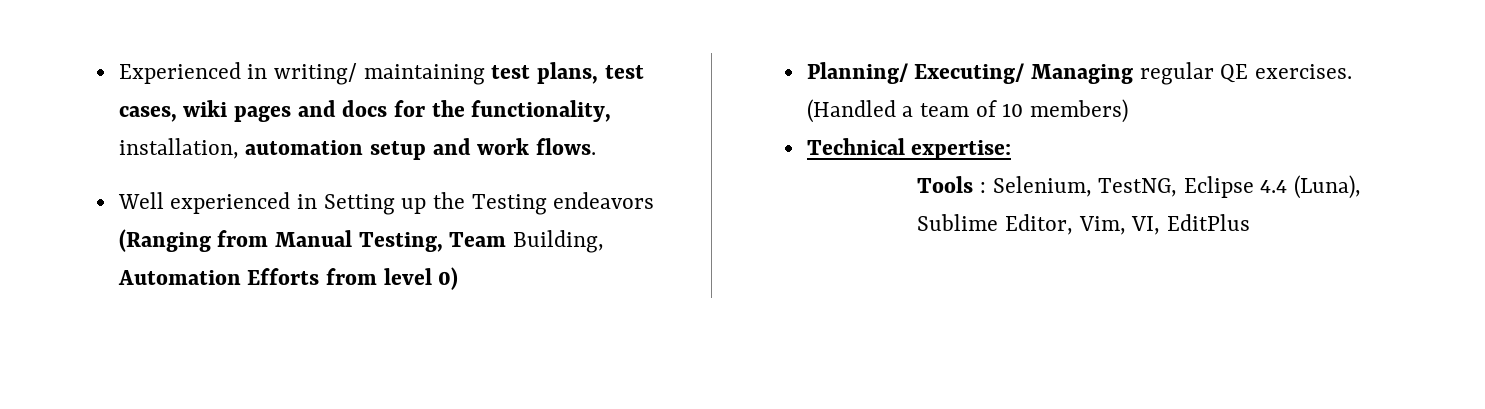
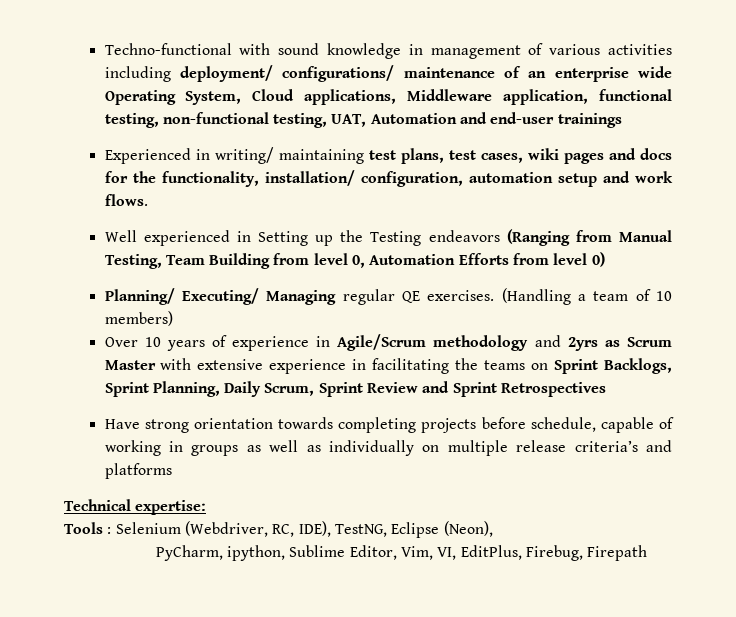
+ Techno-functional with sound knowledge in management of various activities including deployment/ configurations/ maintenance of an enterprise wide Operating System, Cloud applications, Middleware application, functional testing, non-functional testing, UAT, Automation and end-user trainings
- Experienced in writing/ maintaining test plans, test cases, wiki pages and docs for the functionality, installation, automation setup and work flows.
+ Experienced in writing/ maintaining test plans, test cases, wiki pages and docs for the functionality, installation/ configuration, automation setup and work flows.
- Well experienced in Setting up the Testing endeavors (Ranging from Manual Testing, Team Building, Automation Efforts from level 0)
+ Well experienced in Setting up the Testing endeavors (Ranging from Manual Testing, Team Building from level 0, Automation Efforts from level 0)
- (Handled a team of 10 members)
+ (Handling a team of 10 members)
+ Over 10 years of experience in Agile/Scrum methodology and 2yrs as Scrum Master with extensive experience in facilitating the teams on Sprint Backlogs, Sprint Planning, Daily Scrum, Sprint Review and Sprint Retrospectives
+ Have strong orientation towards completing projects before schedule, capable of working in groups as well as individually on multiple release criteria’s and platforms
  Technical expertise:
- Tools : Selenium, TestNG, Eclipse 4.4 (Luna), Sublime Editor, Vim, VI, EditPlus
+ Tools : Selenium (Webdriver, RC, IDE), TestNG, Eclipse (Neon),
+ PyCharm, ipython, Sublime Editor, Vim, VI, EditPlus, Firebug, Firepath

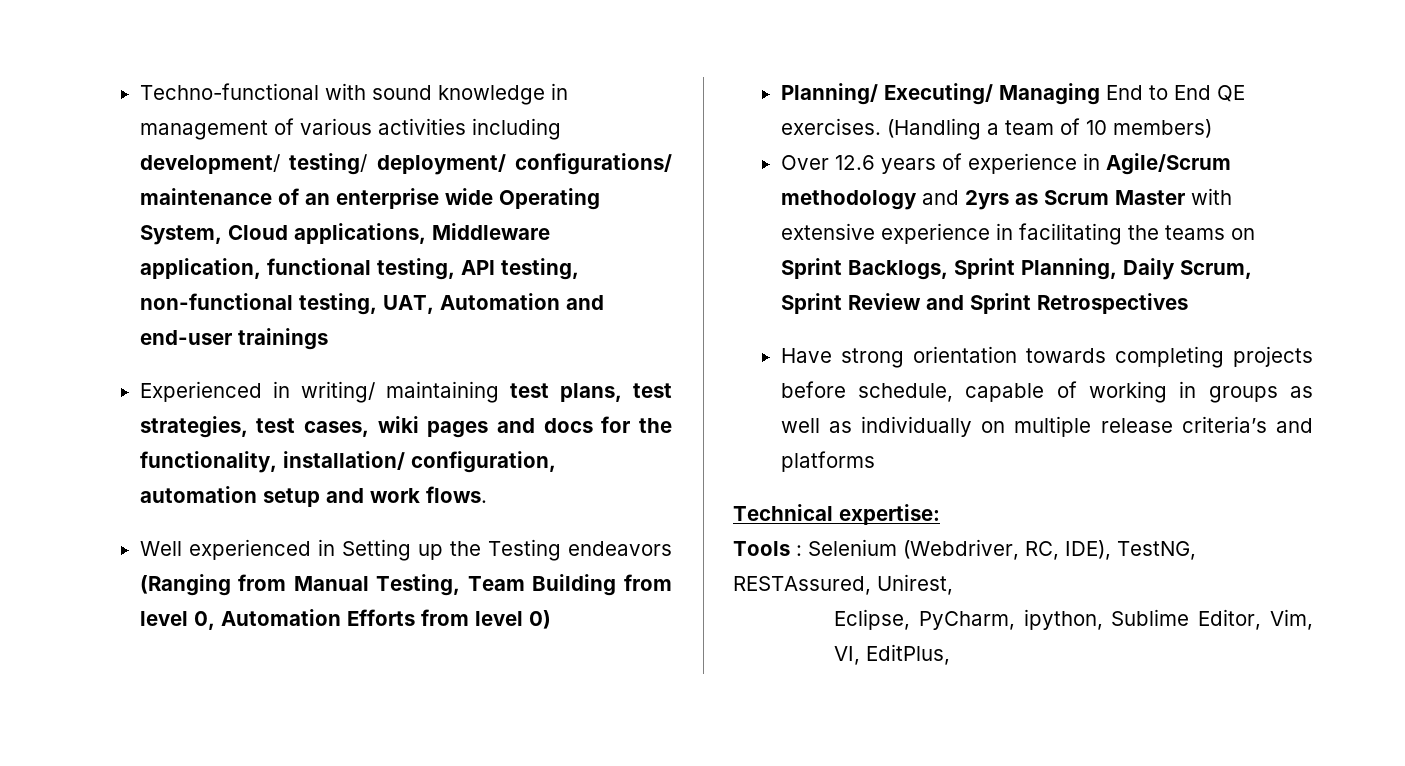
- Techno-functional with sound knowledge in management of various activities including deployment/ configurations/ maintenance of an enterprise wide Operating System, Cloud applications, Middleware application, functional testing, non-functional testing, UAT, Automation and end-user trainings
+ Techno-functional with sound knowledge in management of various activities including development/ testing/ deployment/ configurations/ maintenance of an enterprise wide Operating System, Cloud applications, Middleware application, functional testing, API testing, non-functional testing, UAT, Automation and end-user trainings
- Experienced in writing/ maintaining test plans, test cases, wiki pages and docs for the functionality, installation/ configuration, automation setup and work flows.
+ Experienced in writing/ maintaining test plans, test strategies, test cases, wiki pages and docs for the functionality, installation/ configuration, automation setup and work flows.
- Planning/ Executing/ Managing regular QE exercises.
+ Planning/ Executing/ Managing End to End QE exercises.
- Over 10 years of experience in Agile/Scrum methodology and 2yrs as Scrum Master with extensive experience in facilitating the teams on Sprint Backlogs, Sprint Planning, Daily Scrum, Sprint Review and Sprint Retrospectives
+ Over 12.6 years of experience in Agile/Scrum methodology and 2yrs as Scrum Master with extensive experience in facilitating the teams on Sprint Backlogs, Sprint Planning, Daily Scrum, Sprint Review and Sprint Retrospectives
- Tools : Selenium (Webdriver, RC, IDE), TestNG, Eclipse (Neon),
- PyCharm, ipython, Sublime Editor, Vim, VI, EditPlus, Firebug, Firepath
+ Tools : Selenium (Webdriver, RC, IDE), TestNG, RESTAssured, Unirest,
+ Eclipse, PyCharm, ipython, Sublime Editor, Vim, VI, EditPlus,

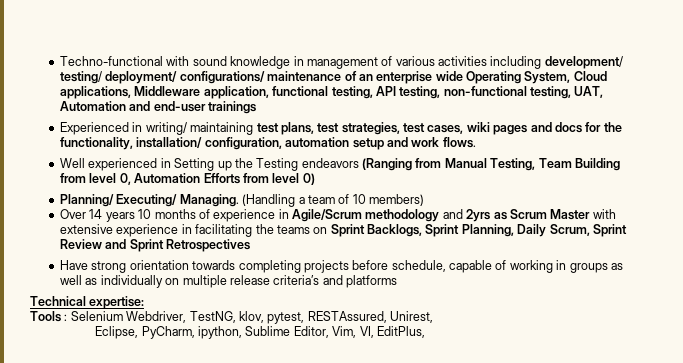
- Planning/ Executing/ Managing End to End QE exercises.
+ Planning/ Executing/ Managing.
- Over 12.6 years of experience in Agile/Scrum methodology and 2yrs as Scrum Master with extensive experience in facilitating the teams on Sprint Backlogs, Sprint Planning, Daily Scrum, Sprint Review and Sprint Retrospectives
+ Over 14 years 10 months of experience in Agile/Scrum methodology and 2yrs as Scrum Master with extensive experience in facilitating the teams on Sprint Backlogs, Sprint Planning, Daily Scrum, Sprint Review and Sprint Retrospectives
- Tools : Selenium (Webdriver, RC, IDE), TestNG, RESTAssured, Unirest,
+ Tools : Selenium Webdriver, TestNG, klov, pytest, RESTAssured, Unirest,

